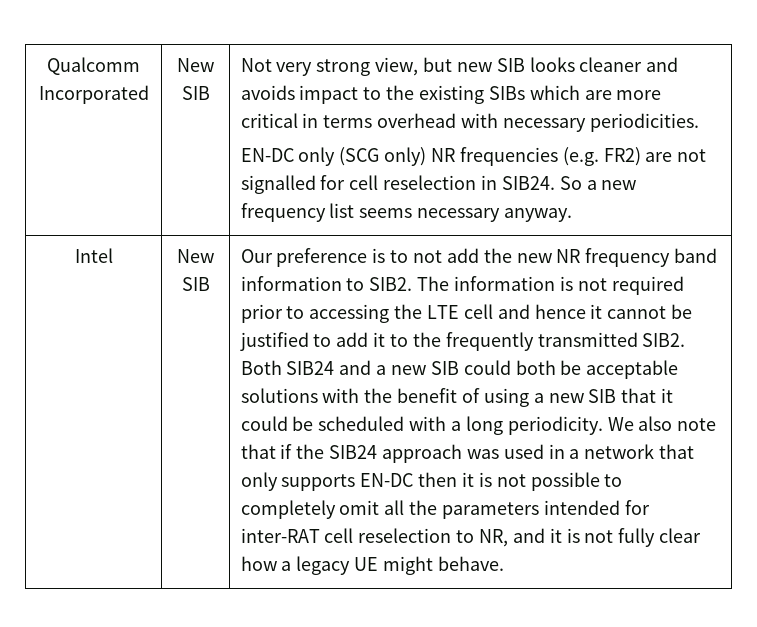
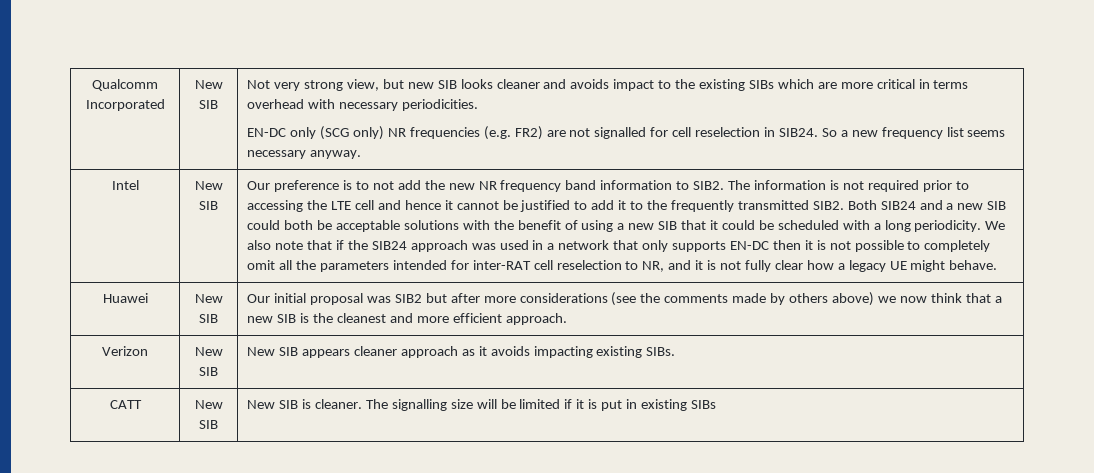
+ Huawei | New SIB | Our initial proposal was SIB2 but after more considerations (see the comments made by others above) we now think that a new SIB is the cleanest and more efficient approach.
+ Verizon | New SIB | New SIB appears cleaner approach as it avoids impacting existing SIBs.
+ CATT | New SIB | New SIB is cleaner. The signalling size will be limited if it is put in existing SIBs

